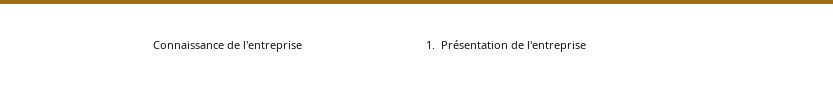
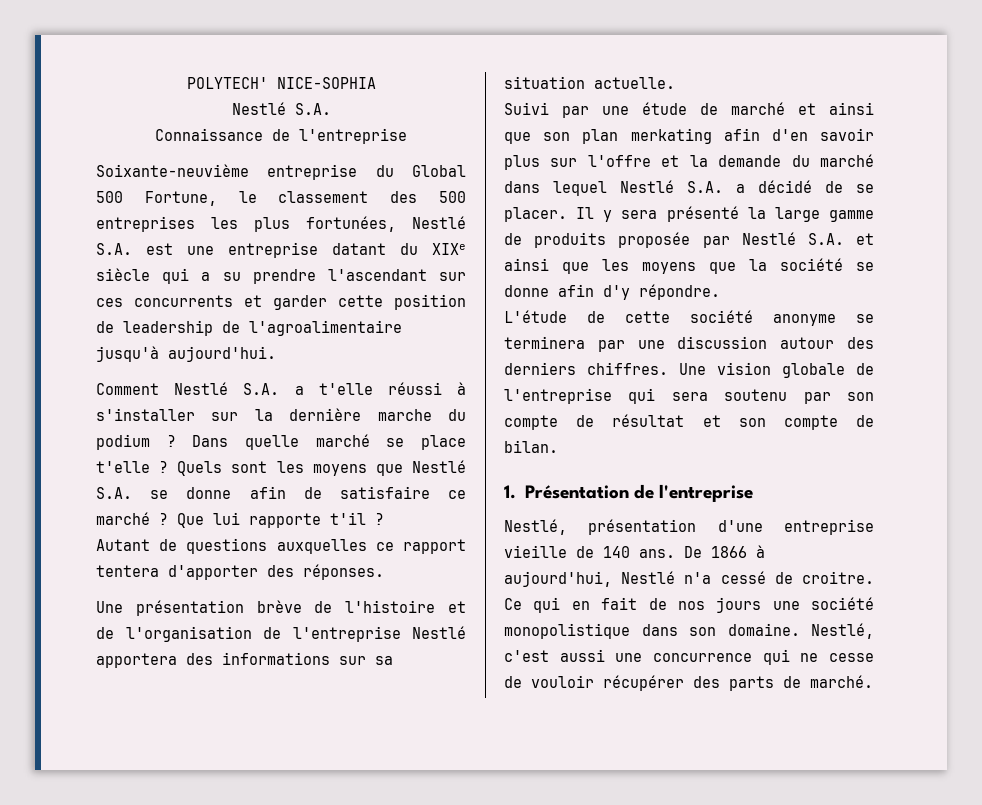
+ POLYTECH' NICE-SOPHIA
+ Nestlé S.A.
+ Soixante-neuvième entreprise du Global 500 Fortune, le classement des 500 entreprises les plus fortunées, Nestlé S.A. est une entreprise datant du XIXe siècle qui a su prendre l'ascendant sur ces concurrents et garder cette position de leadership de l'agroalimentaire jusqu'à aujourd'hui.
+ Comment Nestlé S.A. a t'elle réussi à s'installer sur la dernière marche du podium ? Dans quelle marché se place t'elle ? Quels sont les moyens que Nestlé S.A. se donne afin de satisfaire ce marché ? Que lui rapporte t'il ?
+ Autant de questions auxquelles ce rapport tentera d'apporter des réponses.
+ Une présentation brève de l'histoire et de l'organisation de l'entreprise Nestlé apportera des informations sur sa situation actuelle.
+ Suivi par une étude de marché et ainsi que son plan merkating afin d'en savoir plus sur l'offre et la demande du marché dans lequel Nestlé S.A. a décidé de se placer. Il y sera présenté la large gamme de produits proposée par Nestlé S.A. et ainsi que les moyens que la société se donne afin d'y répondre.
+ L'étude de cette société anonyme se terminera par une discussion autour des derniers chiffres. Une vision globale de l'entreprise qui sera soutenu par son compte de résultat et son compte de bilan.
  1. Présentation de l'entreprise
+ Nestlé, présentation d'une entreprise vieille de 140 ans. De 1866 à aujourd'hui, Nestlé n'a cessé de croitre. Ce qui en fait de nos jours une société monopolistique dans son domaine. Nestlé, c'est aussi une concurrence qui ne cesse de vouloir récupérer des parts de marché.

